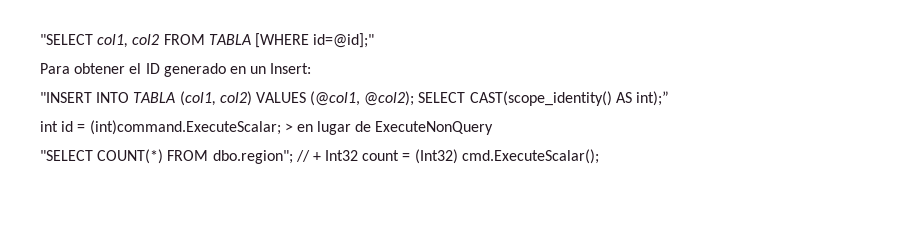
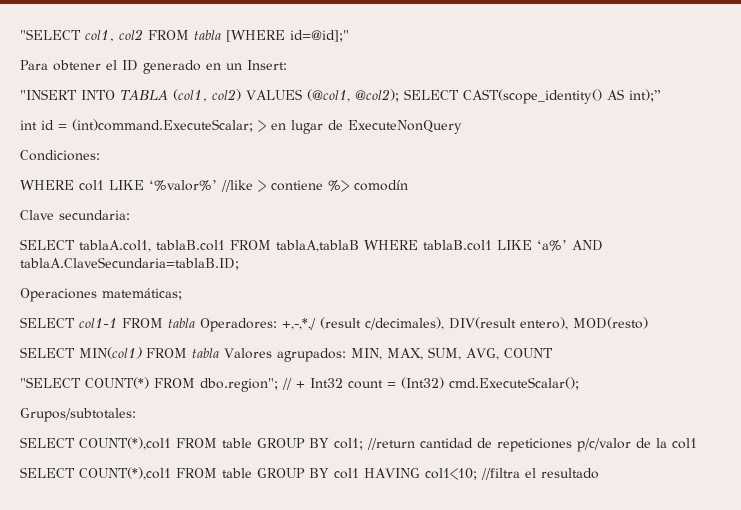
- "SELECT col1, col2 FROM TABLA [WHERE id=@id];"
+ "SELECT col1, col2 FROM tabla [WHERE id=@id];"
+ Condiciones:
+ WHERE col1 LIKE ‘%valor%’ //like > contiene %> comodín
+ Clave secundaria:
+ SELECT tablaA.col1, tablaB.col1 FROM tablaA,tablaB WHERE tablaB.col1 LIKE ‘a%’ AND tablaA.ClaveSecundaria=tablaB.ID;
+ Operaciones matemáticas;
+ SELECT col1-1 FROM tabla Operadores: +,-,*,/ (result c/decimales), DIV(result entero), MOD(resto)
+ SELECT MIN(col1) FROM tabla Valores agrupados: MIN, MAX, SUM, AVG, COUNT
+ Grupos/subtotales:
+ SELECT COUNT(*),col1 FROM table GROUP BY col1; //return cantidad de repeticiones p/c/valor de la col1
+ SELECT COUNT(*),col1 FROM table GROUP BY col1 HAVING col1<10; //filtra el resultado

